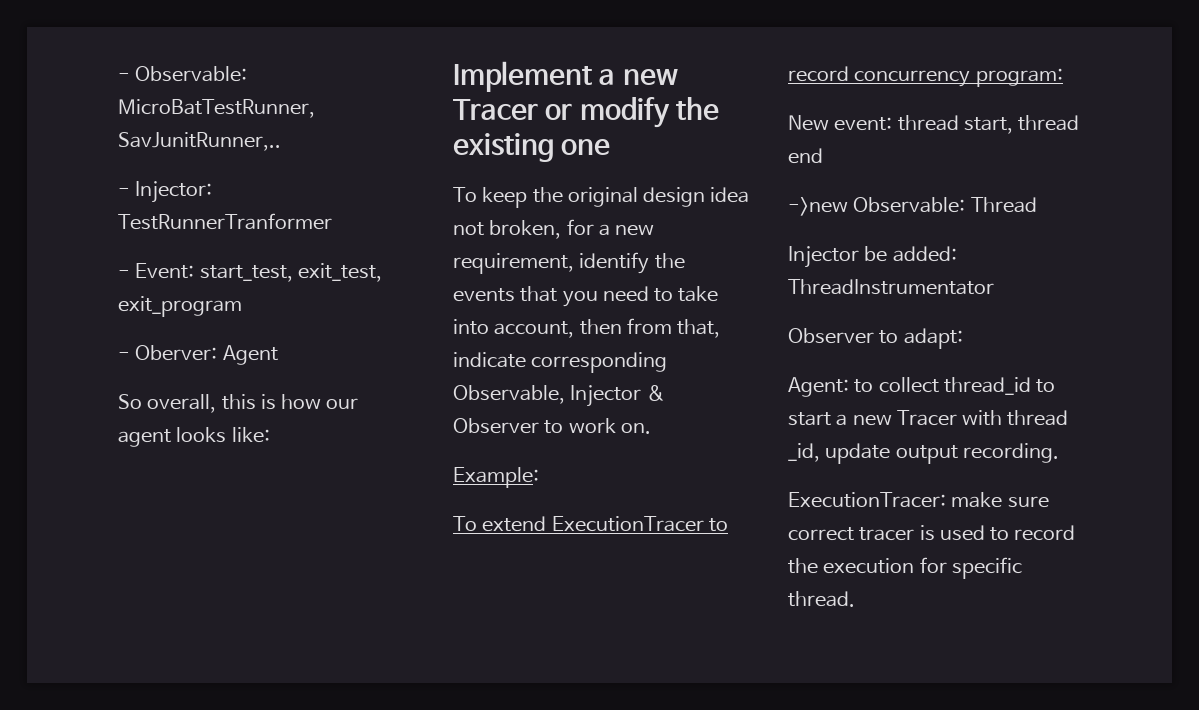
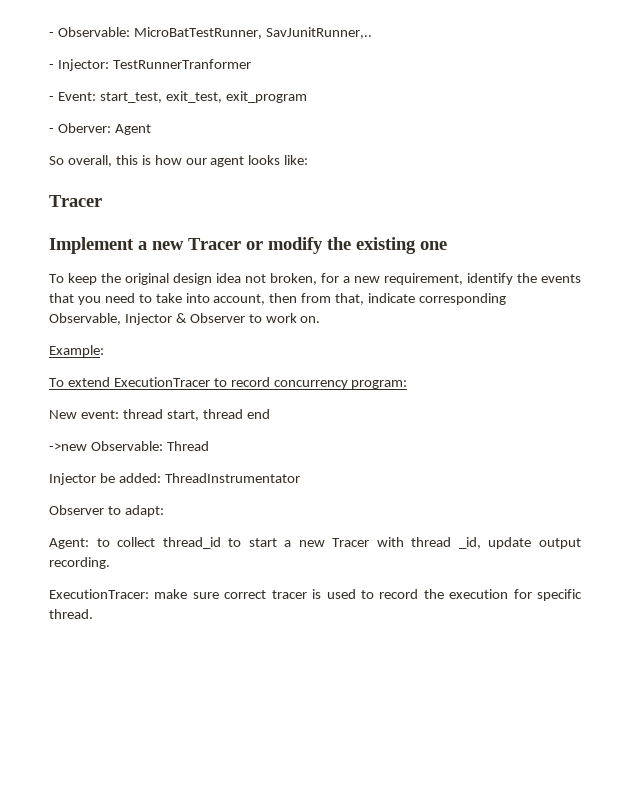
  So overall, this is how our agent looks like:
+ Tracer

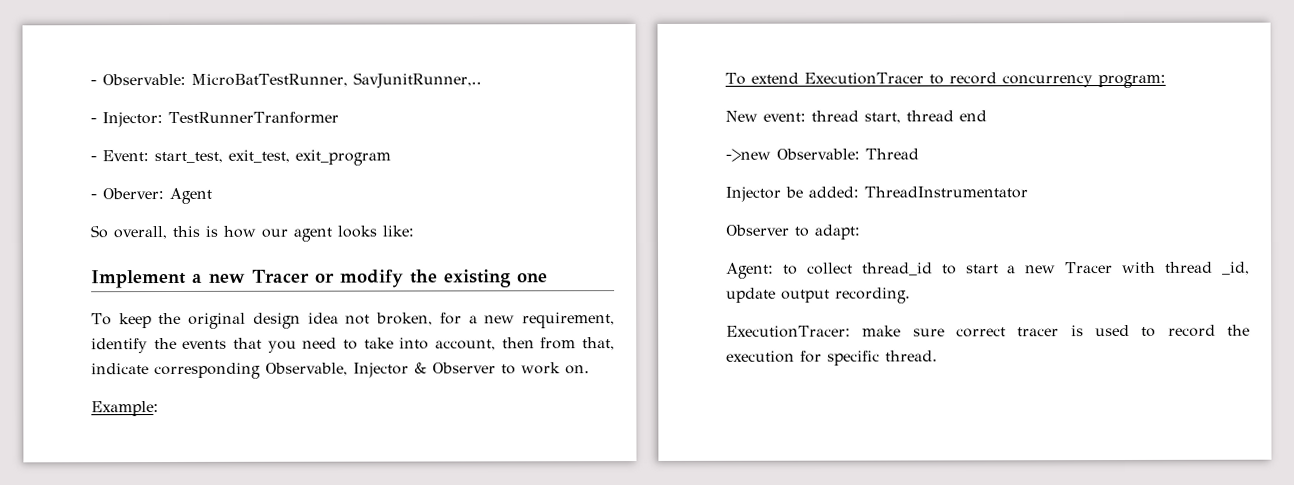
  So overall, this is how our agent looks like:
- Tracer

